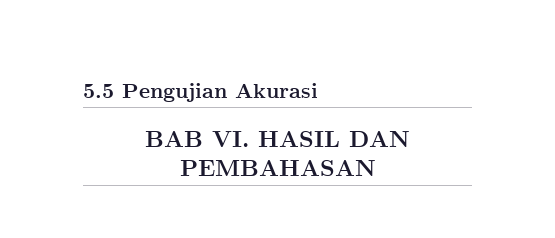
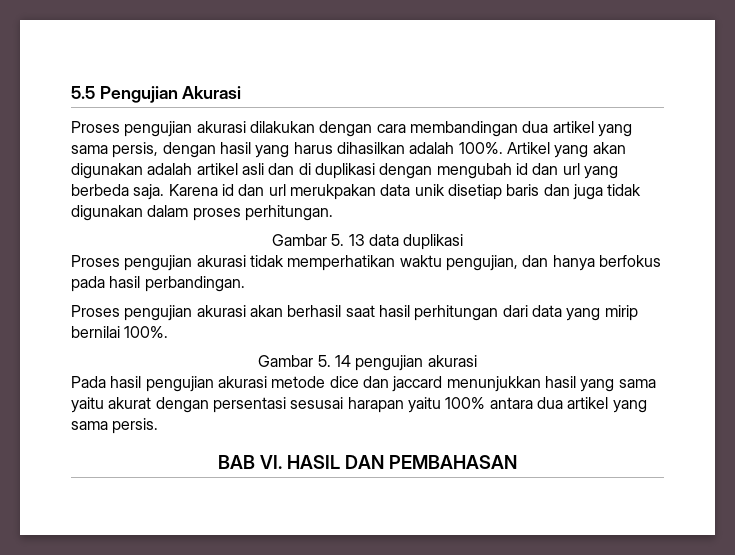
+ Proses pengujian akurasi dilakukan dengan cara membandingan dua artikel yang sama persis, dengan hasil yang harus dihasilkan adalah 100%. Artikel yang akan digunakan adalah artikel asli dan di duplikasi dengan mengubah id dan url yang berbeda saja. Karena id dan url merukpakan data unik disetiap baris dan juga tidak digunakan dalam proses perhitungan.
+ Gambar 5. 13 data duplikasi
+ Proses pengujian akurasi tidak memperhatikan waktu pengujian, dan hanya berfokus pada hasil perbandingan.
+ Proses pengujian akurasi akan berhasil saat hasil perhitungan dari data yang mirip bernilai 100%.
+ Gambar 5. 14 pengujian akurasi
+ Pada hasil pengujian akurasi metode dice dan jaccard menunjukkan hasil yang sama yaitu akurat dengan persentasi sesusai harapan yaitu 100% antara dua artikel yang sama persis.

